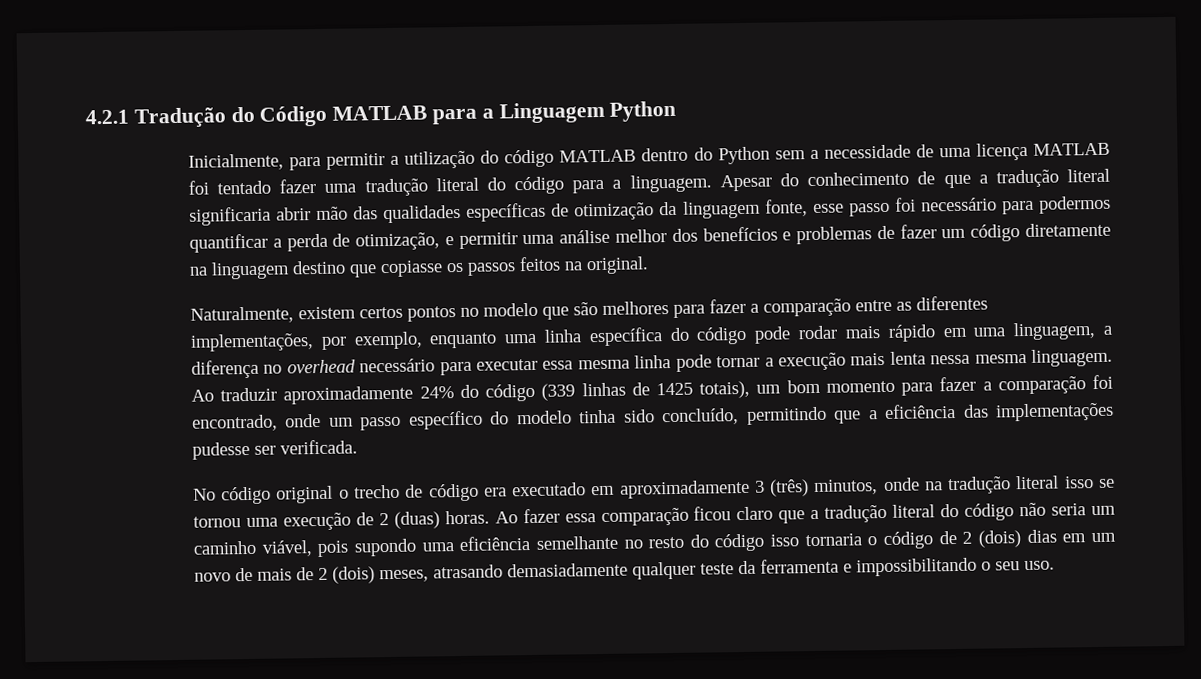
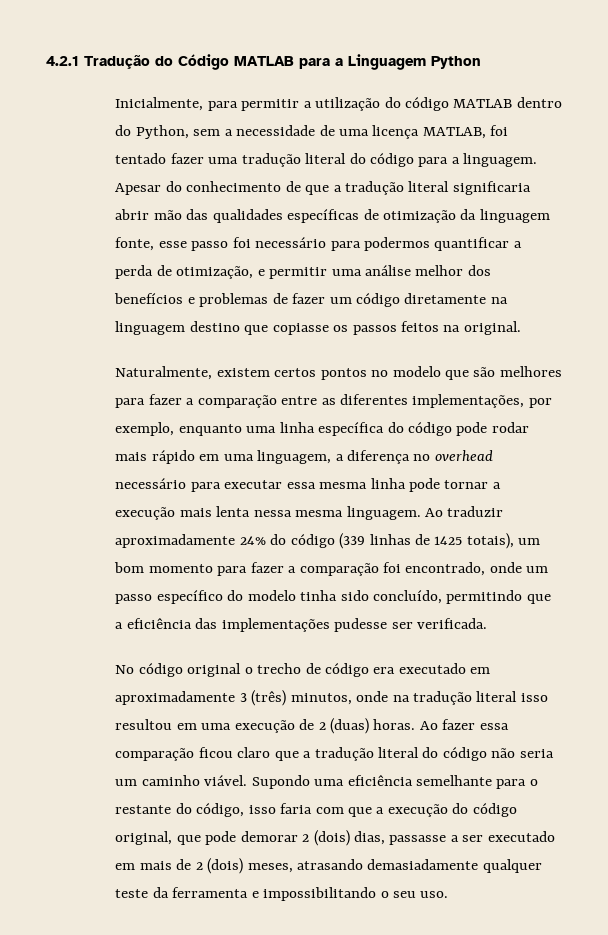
- Inicialmente, para permitir a utilização do código MATLAB dentro do Python sem a necessidade de uma licença MATLAB foi tentado fazer uma tradução literal do código para a linguagem.
+ Inicialmente, para permitir a utilização do código MATLAB dentro do Python, sem a necessidade de uma licença MATLAB, foi tentado fazer uma tradução literal do código para a linguagem.
- No código original o trecho de código era executado em aproximadamente 3 (três) minutos, onde na tradução literal isso se tornou uma execução de 2 (duas) horas.
+ No código original o trecho de código era executado em aproximadamente 3 (três) minutos, onde na tradução literal isso resultou em uma execução de 2 (duas) horas.
- Ao fazer essa comparação ficou claro que a tradução literal do código não seria um caminho viável, pois supondo uma eficiência semelhante no resto do código isso tornaria o código de 2 (dois) dias em um novo de mais de 2 (dois) meses, atrasando demasiadamente qualquer teste da ferramenta e impossibilitando o seu uso.
+ Ao fazer essa comparação ficou claro que a tradução literal do código não seria um caminho viável. Supondo uma eficiência semelhante para o restante do código, isso faria com que a execução do código original, que pode demorar 2 (dois) dias, passasse a ser executado em mais de 2 (dois) meses, atrasando demasiadamente qualquer teste da ferramenta e impossibilitando o seu uso.

